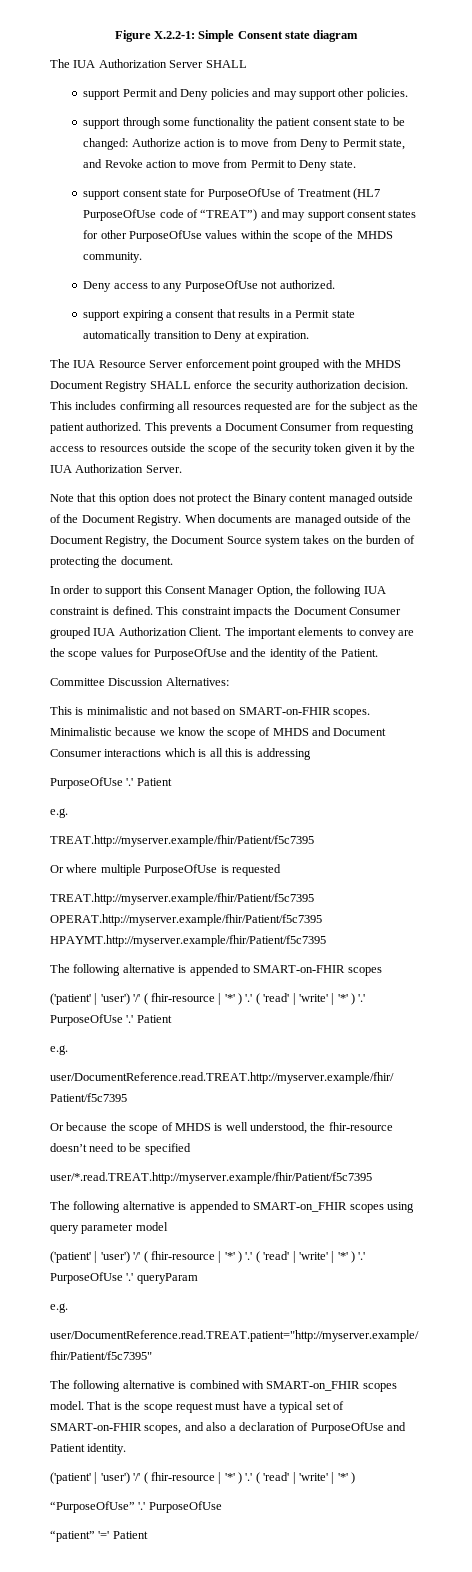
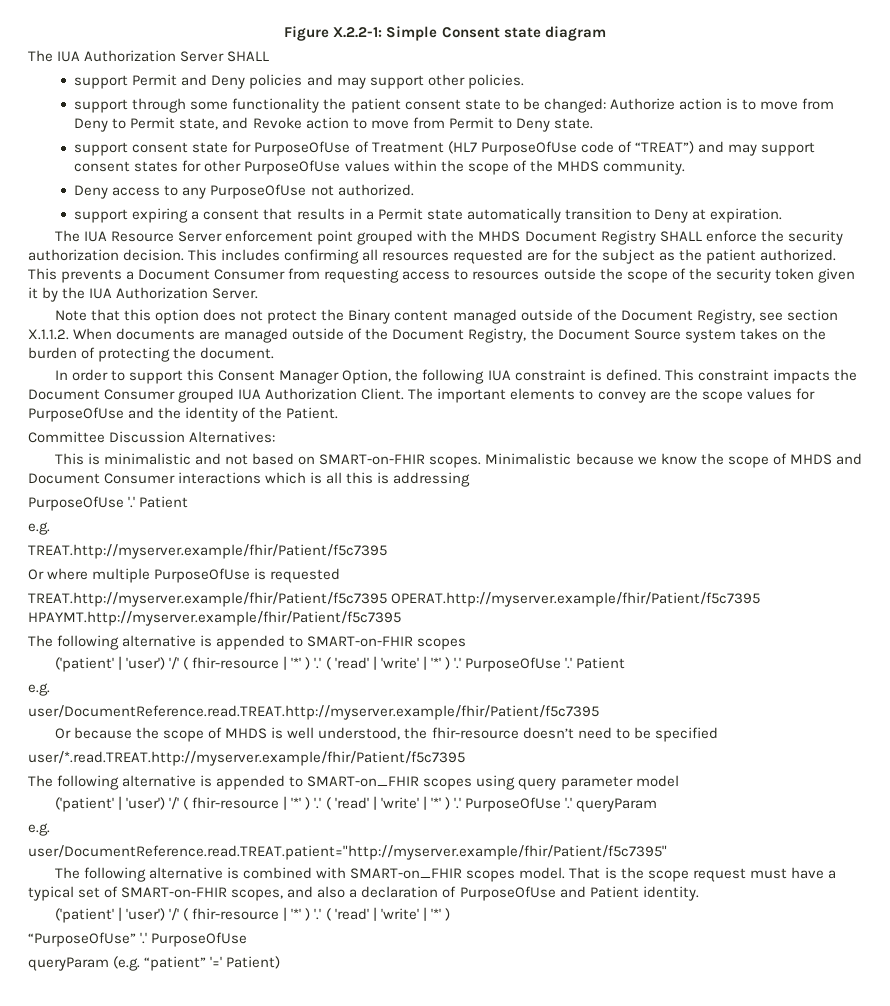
- Note that this option does not protect the Binary content managed outside of the Document Registry. When documents are managed outside of the Document Registry, the Document Source system takes on the burden of protecting the document.
+ Note that this option does not protect the Binary content managed outside of the Document Registry, see section X.1.1.2. When documents are managed outside of the Document Registry, the Document Source system takes on the burden of protecting the document.
- “patient” '=' Patient
+ queryParam (e.g. “patient” '=' Patient)

